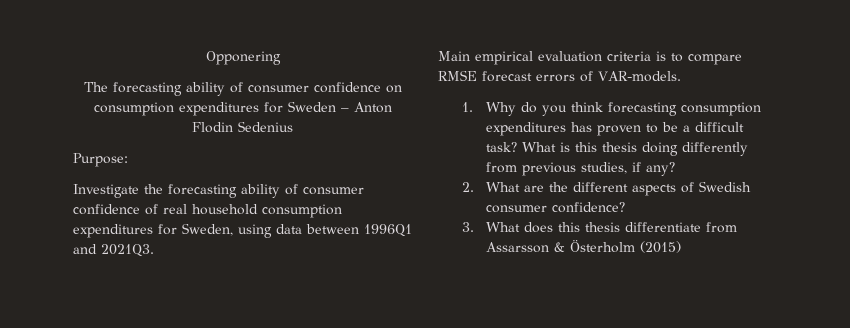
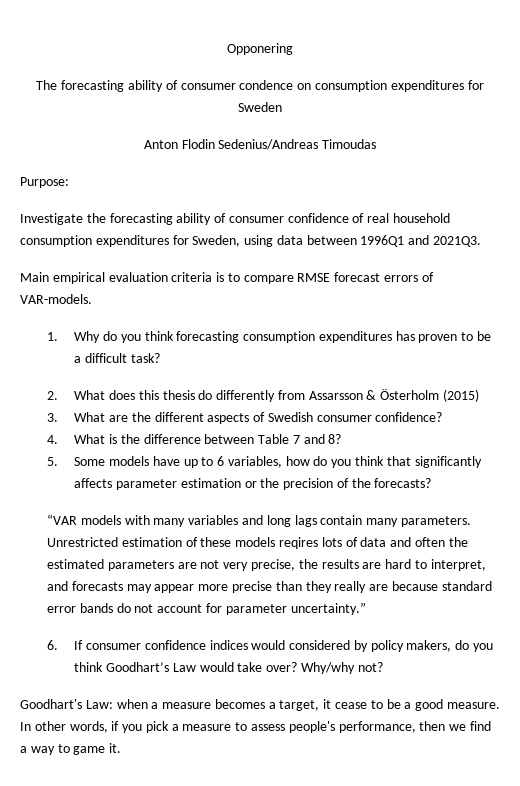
- The forecasting ability of consumer confidence on consumption expenditures for Sweden – Anton Flodin Sedenius
+ The forecasting ability of consumer condence on consumption expenditures for Sweden
+ Anton Flodin Sedenius/Andreas Timoudas
- 1. Why do you think forecasting consumption expenditures has proven to be a difficult task? What is this thesis doing differently from previous studies, if any?
- 2. What are the different aspects of Swedish consumer confidence?
+ 1. Why do you think forecasting consumption expenditures has proven to be a difficult task?
+ 2. What does this thesis do differently from Assarsson & Österholm (2015)
+ 3. What are the different aspects of Swedish consumer confidence?
- 3. What does this thesis differentiate from Assarsson & Österholm (2015)
+ 4. What is the difference between Table 7 and 8?
+ 5. Some models have up to 6 variables, how do you think that significantly affects parameter estimation or the precision of the forecasts?
+ “VAR models with many variables and long lags contain many parameters. Unrestricted estimation of these models reqires lots of data and often the estimated parameters are not very precise, the results are hard to interpret, and forecasts may appear more precise than they really are because standard error bands do not account for parameter uncertainty.”
+ 6. If consumer confidence indices would considered by policy makers, do you think Goodhart’s Law would take over? Why/why not?
+ Goodhart's Law: when a measure becomes a target, it cease to be a good measure. In other words, if you pick a measure to assess people's performance, then we find a way to game it.

